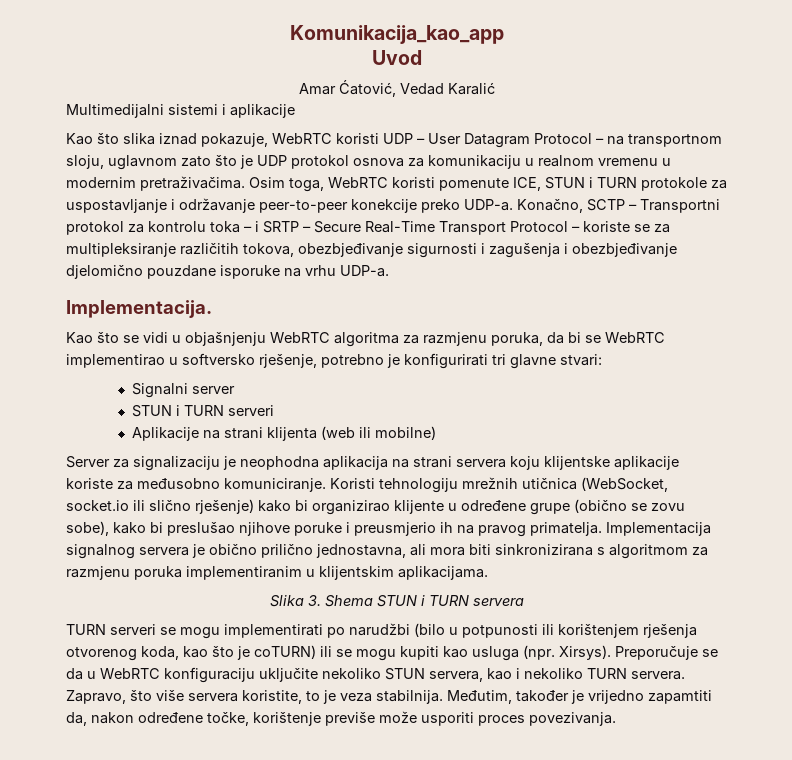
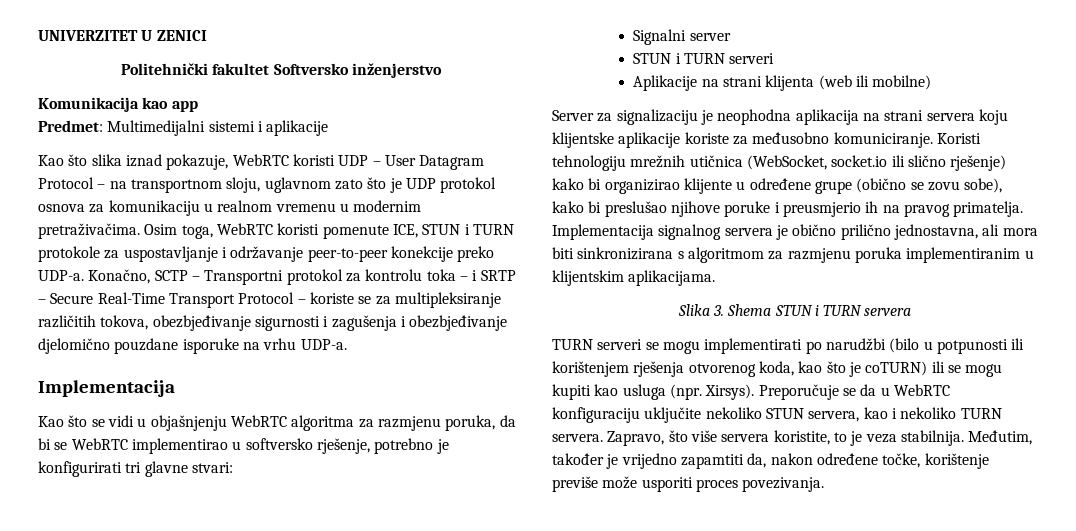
- Komunikacija_kao_app
- Uvod
- Amar Ćatović, Vedad Karalić
- Multimedijalni sistemi i aplikacije
+ UNIVERZITET U ZENICI
+ Politehnički fakultet Softversko inženjerstvo
+ Komunikacija kao app
+ Predmet: Multimedijalni sistemi i aplikacije
  Konačno, SCTP – Transportni protokol za kontrolu toka – i SRTP – Secure Real-Time Transport Protocol – koriste se za multipleksiranje različitih tokova, obezbjeđivanje sigurnosti i zagušenja i obezbjeđivanje djelomično pouzdane isporuke na vrhu UDP-a.
- Implementacija.
+ Implementacija

